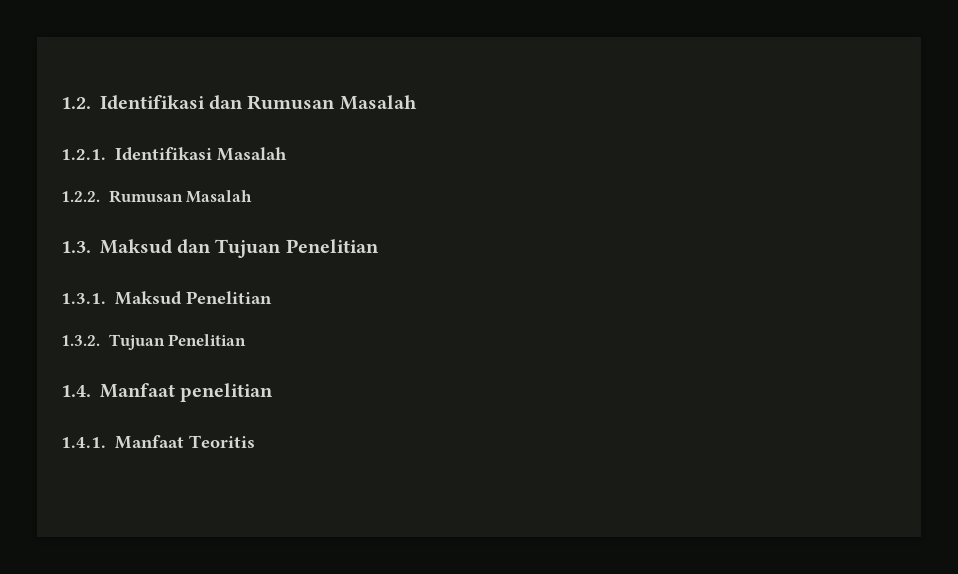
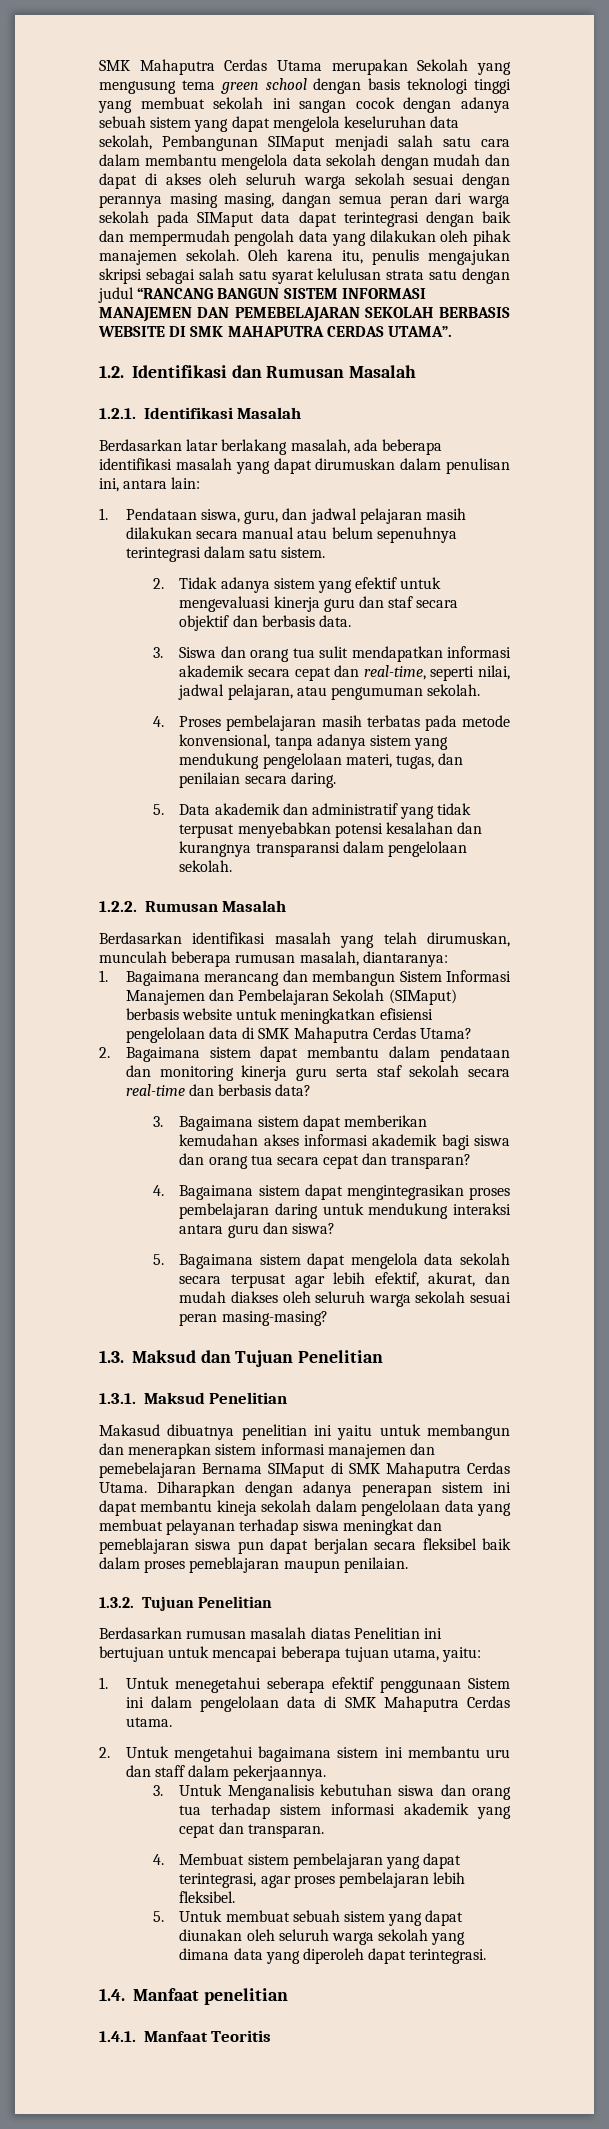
+ SMK Mahaputra Cerdas Utama merupakan Sekolah yang mengusung tema green school dengan basis teknologi tinggi yang membuat sekolah ini sangan cocok dengan adanya sebuah sistem yang dapat mengelola keseluruhan data sekolah, Pembangunan SIMaput menjadi salah satu cara dalam membantu mengelola data sekolah dengan mudah dan dapat di akses oleh seluruh warga sekolah sesuai dengan perannya masing masing, dangan semua peran dari warga sekolah pada SIMaput data dapat terintegrasi dengan baik dan mempermudah pengolah data yang dilakukan oleh pihak manajemen sekolah. Oleh karena itu, penulis mengajukan skripsi sebagai salah satu syarat kelulusan strata satu dengan judul “RANCANG BANGUN SISTEM INFORMASI MANAJEMEN DAN PEMEBELAJARAN SEKOLAH BERBASIS WEBSITE DI SMK MAHAPUTRA CERDAS UTAMA”.
+ Berdasarkan latar berlakang masalah, ada beberapa identifikasi masalah yang dapat dirumuskan dalam penulisan ini, antara lain:
+ 1. Pendataan siswa, guru, dan jadwal pelajaran masih dilakukan secara manual atau belum sepenuhnya terintegrasi dalam satu sistem.
+ 2. Tidak adanya sistem yang efektif untuk mengevaluasi kinerja guru dan staf secara objektif dan berbasis data.
+ 3. Siswa dan orang tua sulit mendapatkan informasi akademik secara cepat dan real-time, seperti nilai, jadwal pelajaran, atau pengumuman sekolah.
+ 4. Proses pembelajaran masih terbatas pada metode konvensional, tanpa adanya sistem yang mendukung pengelolaan materi, tugas, dan penilaian secara daring.
+ 5. Data akademik dan administratif yang tidak terpusat menyebabkan potensi kesalahan dan kurangnya transparansi dalam pengelolaan sekolah.
  1.2.2. Rumusan Masalah
+ Berdasarkan identifikasi masalah yang telah dirumuskan, munculah beberapa rumusan masalah, diantaranya:
+ 1. Bagaimana merancang dan membangun Sistem Informasi Manajemen dan Pembelajaran Sekolah (SIMaput) berbasis website untuk meningkatkan efisiensi pengelolaan data di SMK Mahaputra Cerdas Utama?
+ 2. Bagaimana sistem dapat membantu dalam pendataan dan monitoring kinerja guru serta staf sekolah secara real-time dan berbasis data?
+ 3. Bagaimana sistem dapat memberikan kemudahan akses informasi akademik bagi siswa dan orang tua secara cepat dan transparan?
+ 4. Bagaimana sistem dapat mengintegrasikan proses pembelajaran daring untuk mendukung interaksi antara guru dan siswa?
+ 5. Bagaimana sistem dapat mengelola data sekolah secara terpusat agar lebih efektif, akurat, dan mudah diakses oleh seluruh warga sekolah sesuai peran masing-masing?
+ Makasud dibuatnya penelitian ini yaitu untuk membangun dan menerapkan sistem informasi manajemen dan pemebelajaran Bernama SIMaput di SMK Mahaputra Cerdas Utama. Diharapkan dengan adanya penerapan sistem ini dapat membantu kineja sekolah dalam pengelolaan data yang membuat pelayanan terhadap siswa meningkat dan pemeblajaran siswa pun dapat berjalan secara fleksibel baik dalam proses pemeblajaran maupun penilaian.
  1.3.2. Tujuan Penelitian
+ Berdasarkan rumusan masalah diatas Penelitian ini bertujuan untuk mencapai beberapa tujuan utama, yaitu:
+ 1. Untuk menegetahui seberapa efektif penggunaan Sistem ini dalam pengelolaan data di SMK Mahaputra Cerdas utama.
+ 2. Untuk mengetahui bagaimana sistem ini membantu uru dan staff dalam pekerjaannya.
+ 3. Untuk Menganalisis kebutuhan siswa dan orang tua terhadap sistem informasi akademik yang cepat dan transparan.
+ 4. Membuat sistem pembelajaran yang dapat terintegrasi, agar proses pembelajaran lebih fleksibel.
+ 5. Untuk membuat sebuah sistem yang dapat diunakan oleh seluruh warga sekolah yang dimana data yang diperoleh dapat terintegrasi.

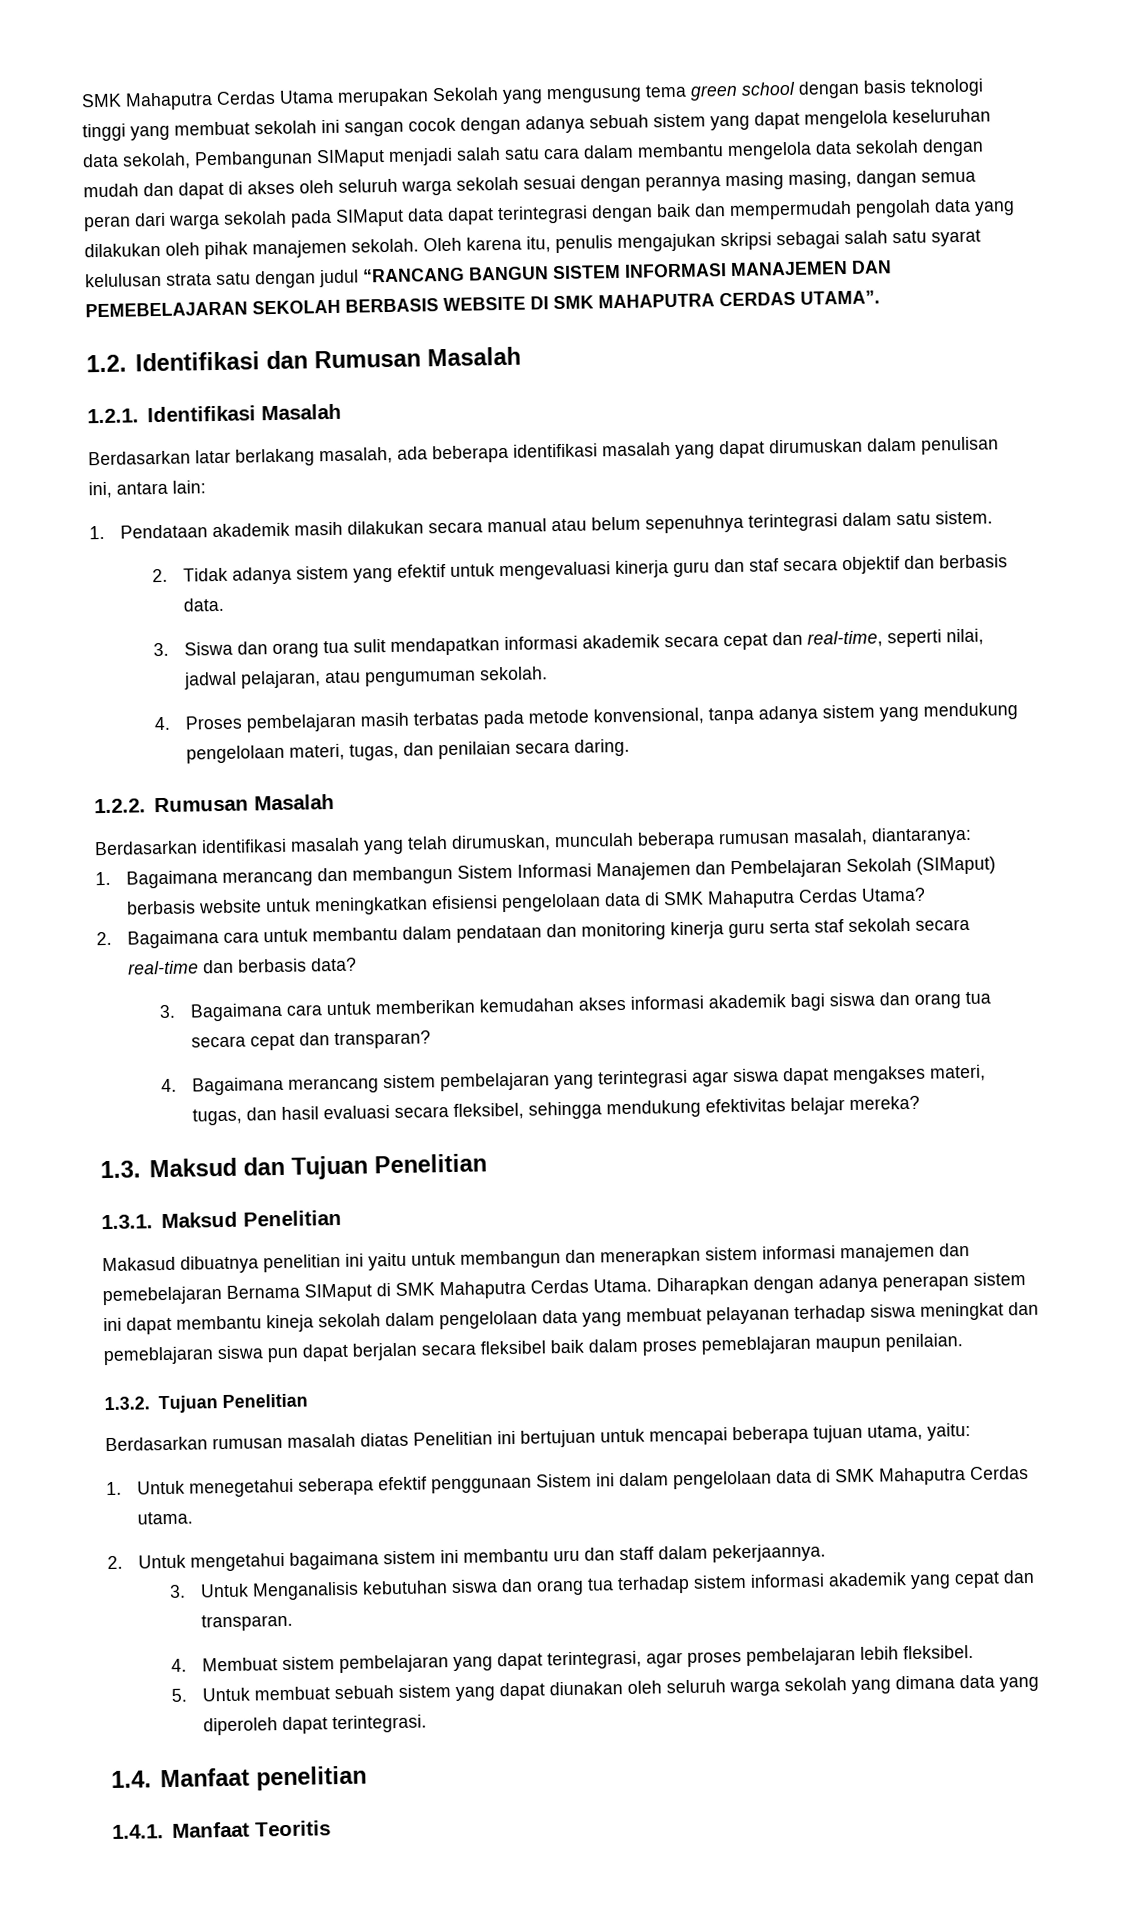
- 1. Pendataan siswa, guru, dan jadwal pelajaran masih dilakukan secara manual atau belum sepenuhnya terintegrasi dalam satu sistem.
+ 1. Pendataan akademik masih dilakukan secara manual atau belum sepenuhnya terintegrasi dalam satu sistem.
- 5. Data akademik dan administratif yang tidak terpusat menyebabkan potensi kesalahan dan kurangnya transparansi dalam pengelolaan sekolah.
- 2. Bagaimana sistem dapat membantu dalam pendataan dan monitoring kinerja guru serta staf sekolah secara real-time dan berbasis data?
+ 2. Bagaimana cara untuk membantu dalam pendataan dan monitoring kinerja guru serta staf sekolah secara real-time dan berbasis data?
- 3. Bagaimana sistem dapat memberikan kemudahan akses informasi akademik bagi siswa dan orang tua secara cepat dan transparan?
+ 3. Bagaimana cara untuk memberikan kemudahan akses informasi akademik bagi siswa dan orang tua secara cepat dan transparan?
- 4. Bagaimana sistem dapat mengintegrasikan proses pembelajaran daring untuk mendukung interaksi antara guru dan siswa?
- 5. Bagaimana sistem dapat mengelola data sekolah secara terpusat agar lebih efektif, akurat, dan mudah diakses oleh seluruh warga sekolah sesuai peran masing-masing?
+ 4. Bagaimana merancang sistem pembelajaran yang terintegrasi agar siswa dapat mengakses materi, tugas, dan hasil evaluasi secara fleksibel, sehingga mendukung efektivitas belajar mereka?

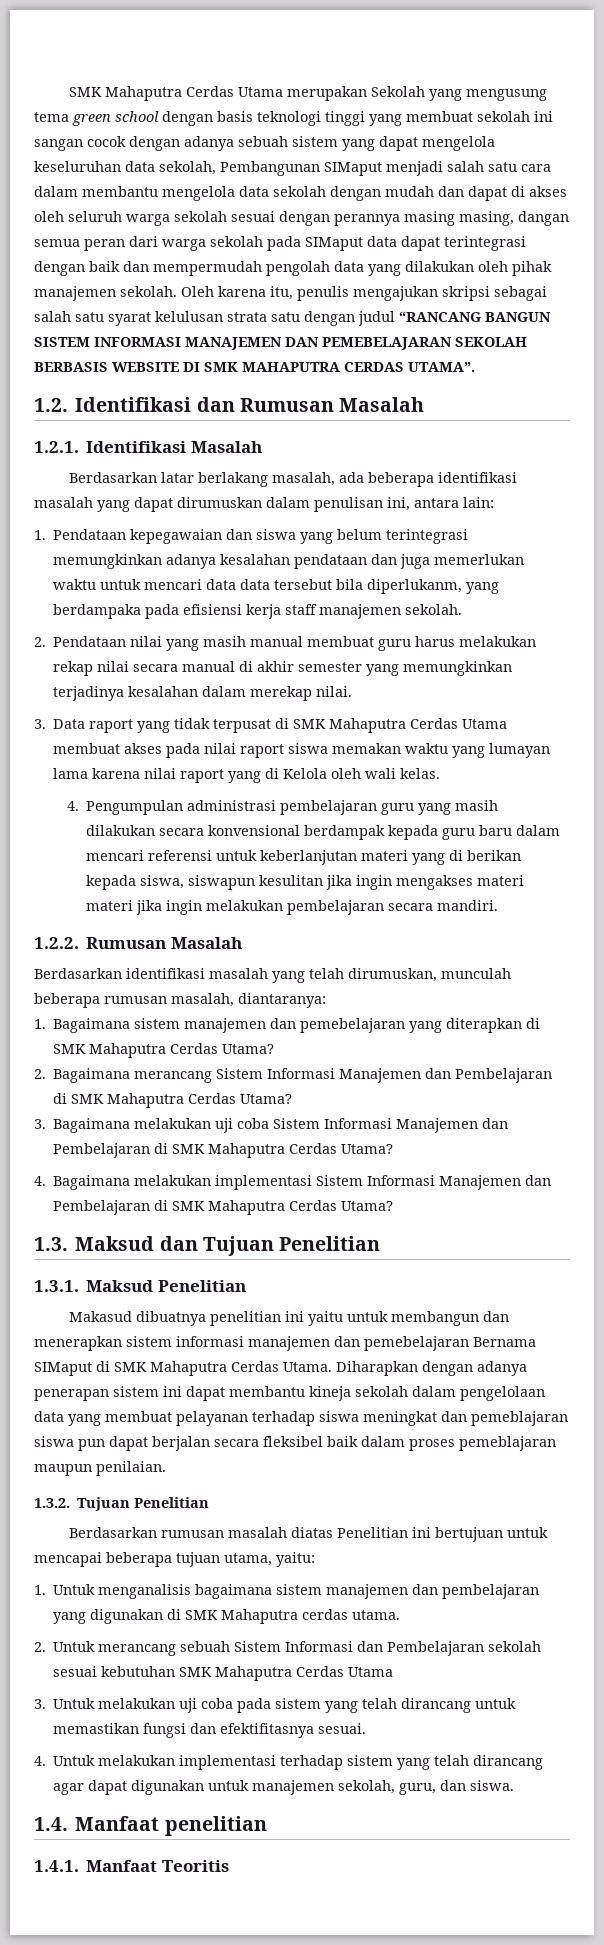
- 1. Pendataan akademik masih dilakukan secara manual atau belum sepenuhnya terintegrasi dalam satu sistem.
- 2. Tidak adanya sistem yang efektif untuk mengevaluasi kinerja guru dan staf secara objektif dan berbasis data.
- 3. Siswa dan orang tua sulit mendapatkan informasi akademik secara cepat dan real-time, seperti nilai, jadwal pelajaran, atau pengumuman sekolah.
- 4. Proses pembelajaran masih terbatas pada metode konvensional, tanpa adanya sistem yang mendukung pengelolaan materi, tugas, dan penilaian secara daring.
+ 1. Pendataan kepegawaian dan siswa yang belum terintegrasi memungkinkan adanya kesalahan pendataan dan juga memerlukan waktu untuk mencari data data tersebut bila diperlukanm, yang berdampaka pada efisiensi kerja staff manajemen sekolah.
+ 2. Pendataan nilai yang masih manual membuat guru harus melakukan rekap nilai secara manual di akhir semester yang memungkinkan terjadinya kesalahan dalam merekap nilai.
+ 3. Data raport yang tidak terpusat di SMK Mahaputra Cerdas Utama membuat akses pada nilai raport siswa memakan waktu yang lumayan lama karena nilai raport yang di Kelola oleh wali kelas.
+ 4. Pengumpulan administrasi pembelajaran guru yang masih dilakukan secara konvensional berdampak kepada guru baru dalam mencari referensi untuk keberlanjutan materi yang di berikan kepada siswa, siswapun kesulitan jika ingin mengakses materi materi jika ingin melakukan pembelajaran secara mandiri.
- 1. Bagaimana merancang dan membangun Sistem Informasi Manajemen dan Pembelajaran Sekolah (SIMaput) berbasis website untuk meningkatkan efisiensi pengelolaan data di SMK Mahaputra Cerdas Utama?
+ 1. Bagaimana sistem manajemen dan pemebelajaran yang diterapkan di SMK Mahaputra Cerdas Utama?
- 2. Bagaimana cara untuk membantu dalam pendataan dan monitoring kinerja guru serta staf sekolah secara real-time dan berbasis data?
- 3. Bagaimana cara untuk memberikan kemudahan akses informasi akademik bagi siswa dan orang tua secara cepat dan transparan?
- 4. Bagaimana merancang sistem pembelajaran yang terintegrasi agar siswa dapat mengakses materi, tugas, dan hasil evaluasi secara fleksibel, sehingga mendukung efektivitas belajar mereka?
+ 2. Bagaimana merancang Sistem Informasi Manajemen dan Pembelajaran di SMK Mahaputra Cerdas Utama?
+ 3. Bagaimana melakukan uji coba Sistem Informasi Manajemen dan Pembelajaran di SMK Mahaputra Cerdas Utama?
+ 4. Bagaimana melakukan implementasi Sistem Informasi Manajemen dan Pembelajaran di SMK Mahaputra Cerdas Utama?
- 1. Untuk menegetahui seberapa efektif penggunaan Sistem ini dalam pengelolaan data di SMK Mahaputra Cerdas utama.
+ 1. Untuk menganalisis bagaimana sistem manajemen dan pembelajaran yang digunakan di SMK Mahaputra cerdas utama.
- 2. Untuk mengetahui bagaimana sistem ini membantu uru dan staff dalam pekerjaannya.
- 3. Untuk Menganalisis kebutuhan siswa dan orang tua terhadap sistem informasi akademik yang cepat dan transparan.
- 4. Membuat sistem pembelajaran yang dapat terintegrasi, agar proses pembelajaran lebih fleksibel.
- 5. Untuk membuat sebuah sistem yang dapat diunakan oleh seluruh warga sekolah yang dimana data yang diperoleh dapat terintegrasi.
+ 2. Untuk merancang sebuah Sistem Informasi dan Pembelajaran sekolah sesuai kebutuhan SMK Mahaputra Cerdas Utama
+ 3. Untuk melakukan uji coba pada sistem yang telah dirancang untuk memastikan fungsi dan efektifitasnya sesuai.
+ 4. Untuk melakukan implementasi terhadap sistem yang telah dirancang agar dapat digunakan untuk manajemen sekolah, guru, dan siswa.

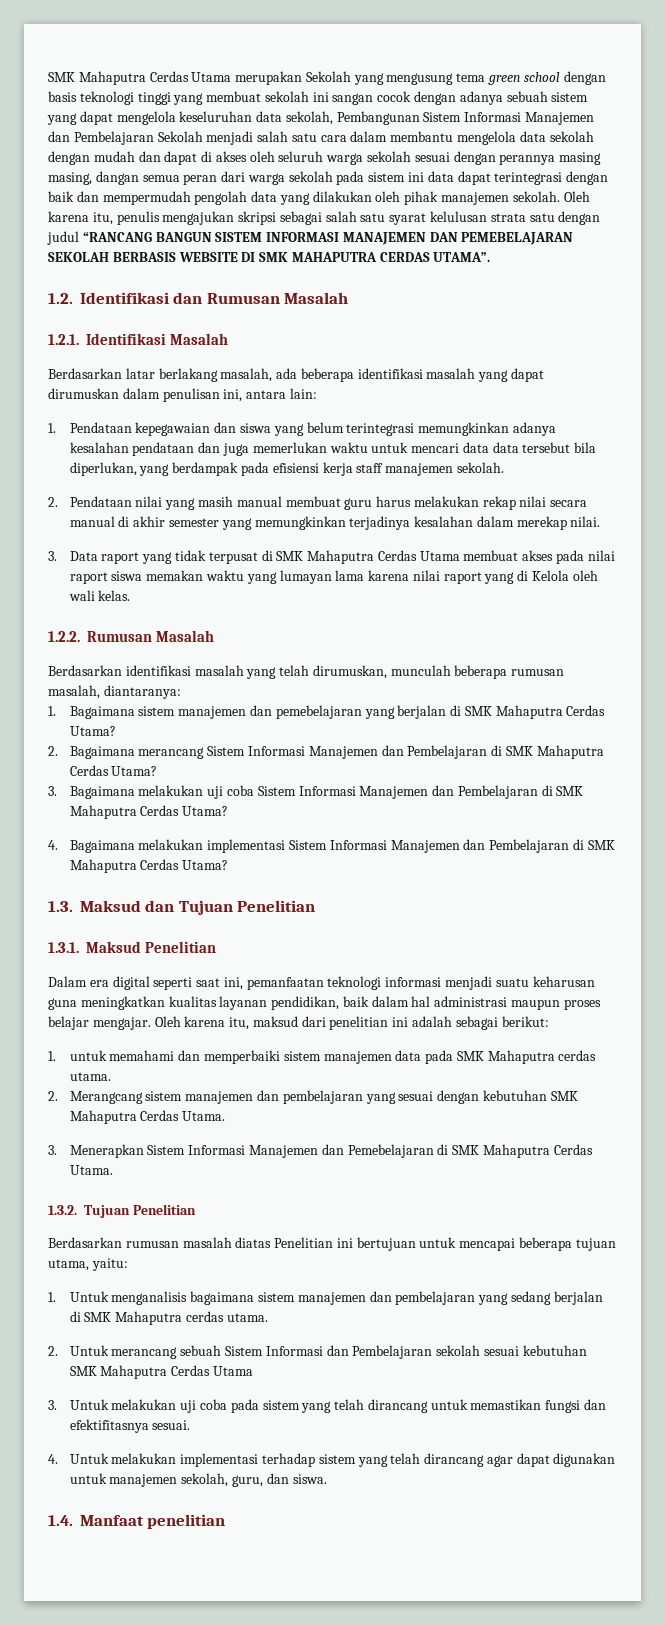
- SMK Mahaputra Cerdas Utama merupakan Sekolah yang mengusung tema green school dengan basis teknologi tinggi yang membuat sekolah ini sangan cocok dengan adanya sebuah sistem yang dapat mengelola keseluruhan data sekolah, Pembangunan SIMaput menjadi salah satu cara dalam membantu mengelola data sekolah dengan mudah dan dapat di akses oleh seluruh warga sekolah sesuai dengan perannya masing masing, dangan semua peran dari warga sekolah pada SIMaput data dapat terintegrasi dengan baik dan mempermudah pengolah data yang dilakukan oleh pihak manajemen sekolah.
+ SMK Mahaputra Cerdas Utama merupakan Sekolah yang mengusung tema green school dengan basis teknologi tinggi yang membuat sekolah ini sangan cocok dengan adanya sebuah sistem yang dapat mengelola keseluruhan data sekolah, Pembangunan Sistem Informasi Manajemen dan Pembelajaran Sekolah menjadi salah satu cara dalam membantu mengelola data sekolah dengan mudah dan dapat di akses oleh seluruh warga sekolah sesuai dengan perannya masing masing, dangan semua peran dari warga sekolah pada sistem ini data dapat terintegrasi dengan baik dan mempermudah pengolah data yang dilakukan oleh pihak manajemen sekolah.
- 1. Pendataan kepegawaian dan siswa yang belum terintegrasi memungkinkan adanya kesalahan pendataan dan juga memerlukan waktu untuk mencari data data tersebut bila diperlukanm, yang berdampaka pada efisiensi kerja staff manajemen sekolah.
+ 1. Pendataan kepegawaian dan siswa yang belum terintegrasi memungkinkan adanya kesalahan pendataan dan juga memerlukan waktu untuk mencari data data tersebut bila diperlukan, yang berdampak pada efisiensi kerja staff manajemen sekolah.
- 4. Pengumpulan administrasi pembelajaran guru yang masih dilakukan secara konvensional berdampak kepada guru baru dalam mencari referensi untuk keberlanjutan materi yang di berikan kepada siswa, siswapun kesulitan jika ingin mengakses materi materi jika ingin melakukan pembelajaran secara mandiri.
- 1. Bagaimana sistem manajemen dan pemebelajaran yang diterapkan di SMK Mahaputra Cerdas Utama?
+ 1. Bagaimana sistem manajemen dan pemebelajaran yang berjalan di SMK Mahaputra Cerdas Utama?
- Makasud dibuatnya penelitian ini yaitu untuk membangun dan menerapkan sistem informasi manajemen dan pemebelajaran Bernama SIMaput di SMK Mahaputra Cerdas Utama. Diharapkan dengan adanya penerapan sistem ini dapat membantu kineja sekolah dalam pengelolaan data yang membuat pelayanan terhadap siswa meningkat dan pemeblajaran siswa pun dapat berjalan secara fleksibel baik dalam proses pemeblajaran maupun penilaian.
+ Dalam era digital seperti saat ini, pemanfaatan teknologi informasi menjadi suatu keharusan guna meningkatkan kualitas layanan pendidikan, baik dalam hal administrasi maupun proses belajar mengajar. Oleh karena itu, maksud dari penelitian ini adalah sebagai berikut:
+ 1. untuk memahami dan memperbaiki sistem manajemen data pada SMK Mahaputra cerdas utama.
+ 2. Merangcang sistem manajemen dan pembelajaran yang sesuai dengan kebutuhan SMK Mahaputra Cerdas Utama.
+ 3. Menerapkan Sistem Informasi Manajemen dan Pemebelajaran di SMK Mahaputra Cerdas Utama.
- 1. Untuk menganalisis bagaimana sistem manajemen dan pembelajaran yang digunakan di SMK Mahaputra cerdas utama.
+ 1. Untuk menganalisis bagaimana sistem manajemen dan pembelajaran yang sedang berjalan di SMK Mahaputra cerdas utama.
- 1.4.1. Manfaat Teoritis

